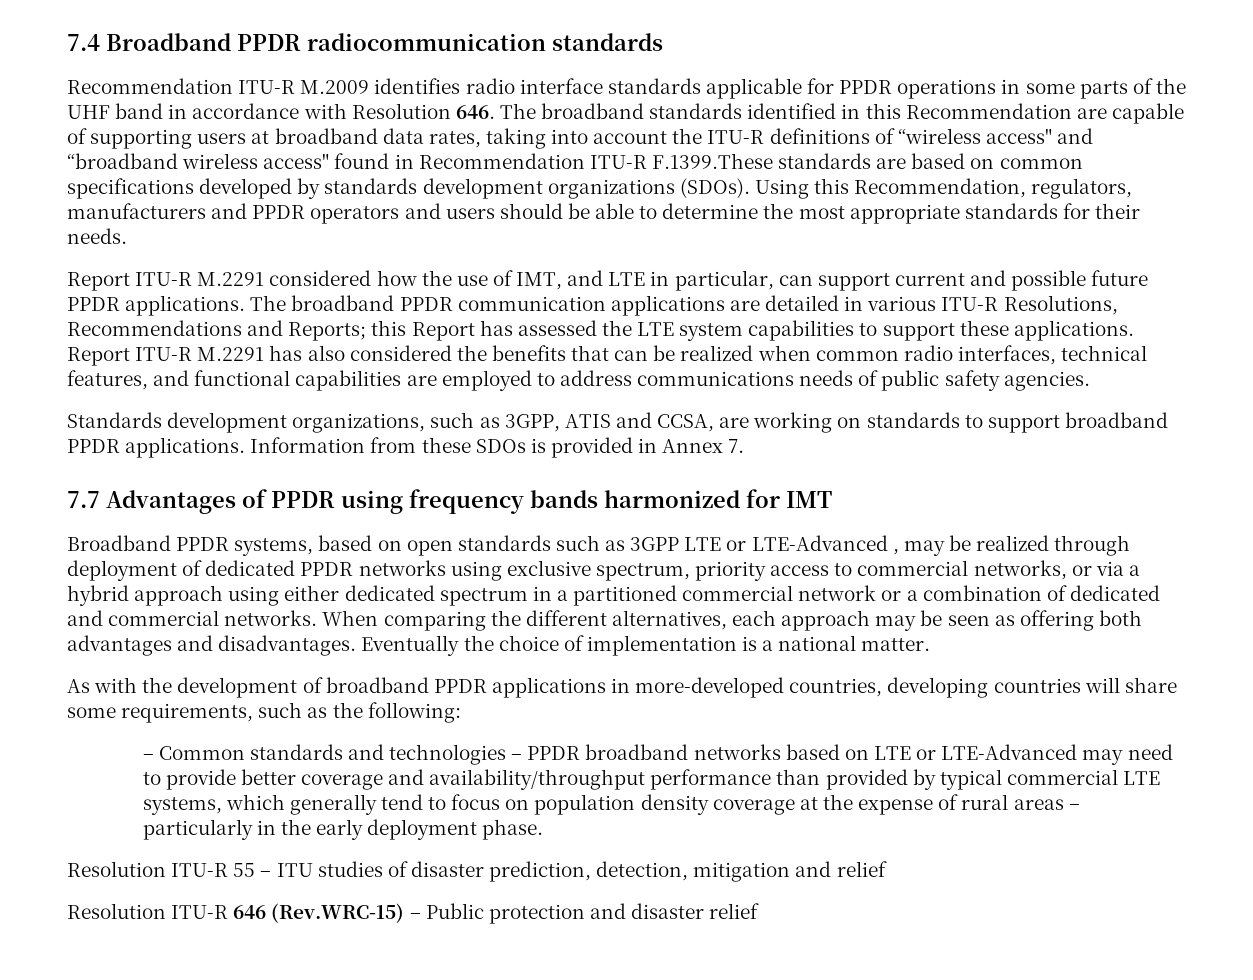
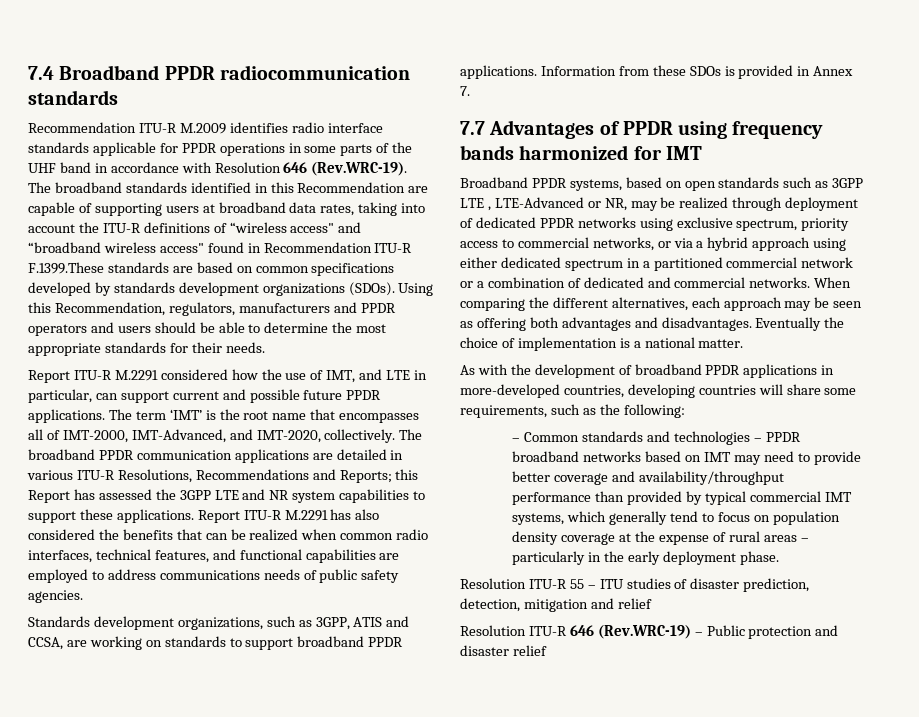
- Recommendation ITU-R M.2009 identifies radio interface standards applicable for PPDR operations in some parts of the UHF band in accordance with Resolution 646. The broadband standards identified in this Recommendation are capable of supporting users at broadband data rates, taking into account the ITU-R definitions of “wireless access" and “broadband wireless access" found in Recommendation ITU-R F.1399.These standards are based on common specifications developed by standards development organizations (SDOs).
+ Recommendation ITU-R M.2009 identifies radio interface standards applicable for PPDR operations in some parts of the UHF band in accordance with Resolution 646 (Rev.WRC-19). The broadband standards identified in this Recommendation are capable of supporting users at broadband data rates, taking into account the ITU-R definitions of “wireless access" and “broadband wireless access" found in Recommendation ITU-R F.1399.These standards are based on common specifications developed by standards development organizations (SDOs).
- The broadband PPDR communication applications are detailed in various ITU-R Resolutions, Recommendations and Reports; this Report has assessed the LTE system capabilities to support these applications.
+ The term ‘IMT’ is the root name that encompasses all of IMT-2000, IMT-Advanced, and IMT-2020, collectively. The broadband PPDR communication applications are detailed in various ITU-R Resolutions, Recommendations and Reports; this Report has assessed the 3GPP LTE and NR system capabilities to support these applications.
- Broadband PPDR systems, based on open standards such as 3GPP LTE or LTE-Advanced , may be realized through deployment of dedicated PPDR networks using exclusive spectrum, priority access to commercial networks, or via a hybrid approach using either dedicated spectrum in a partitioned commercial network or a combination of dedicated and commercial networks.
+ Broadband PPDR systems, based on open standards such as 3GPP LTE , LTE-Advanced or NR, may be realized through deployment of dedicated PPDR networks using exclusive spectrum, priority access to commercial networks, or via a hybrid approach using either dedicated spectrum in a partitioned commercial network or a combination of dedicated and commercial networks.
- – Common standards and technologies – PPDR broadband networks based on LTE or LTE-Advanced may need to provide better coverage and availability/throughput performance than provided by typical commercial LTE systems, which generally tend to focus on population density coverage at the expense of rural areas – particularly in the early deployment phase.
+ – Common standards and technologies – PPDR broadband networks based on IMT may need to provide better coverage and availability/throughput performance than provided by typical commercial IMT systems, which generally tend to focus on population density coverage at the expense of rural areas – particularly in the early deployment phase.
- Resolution ITU-R 646 (Rev.WRC-15) – Public protection and disaster relief
+ Resolution ITU-R 646 (Rev.WRC-19) – Public protection and disaster relief

